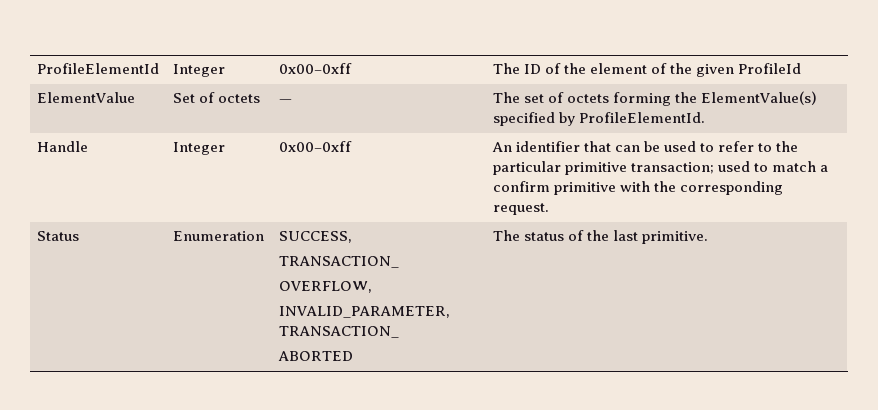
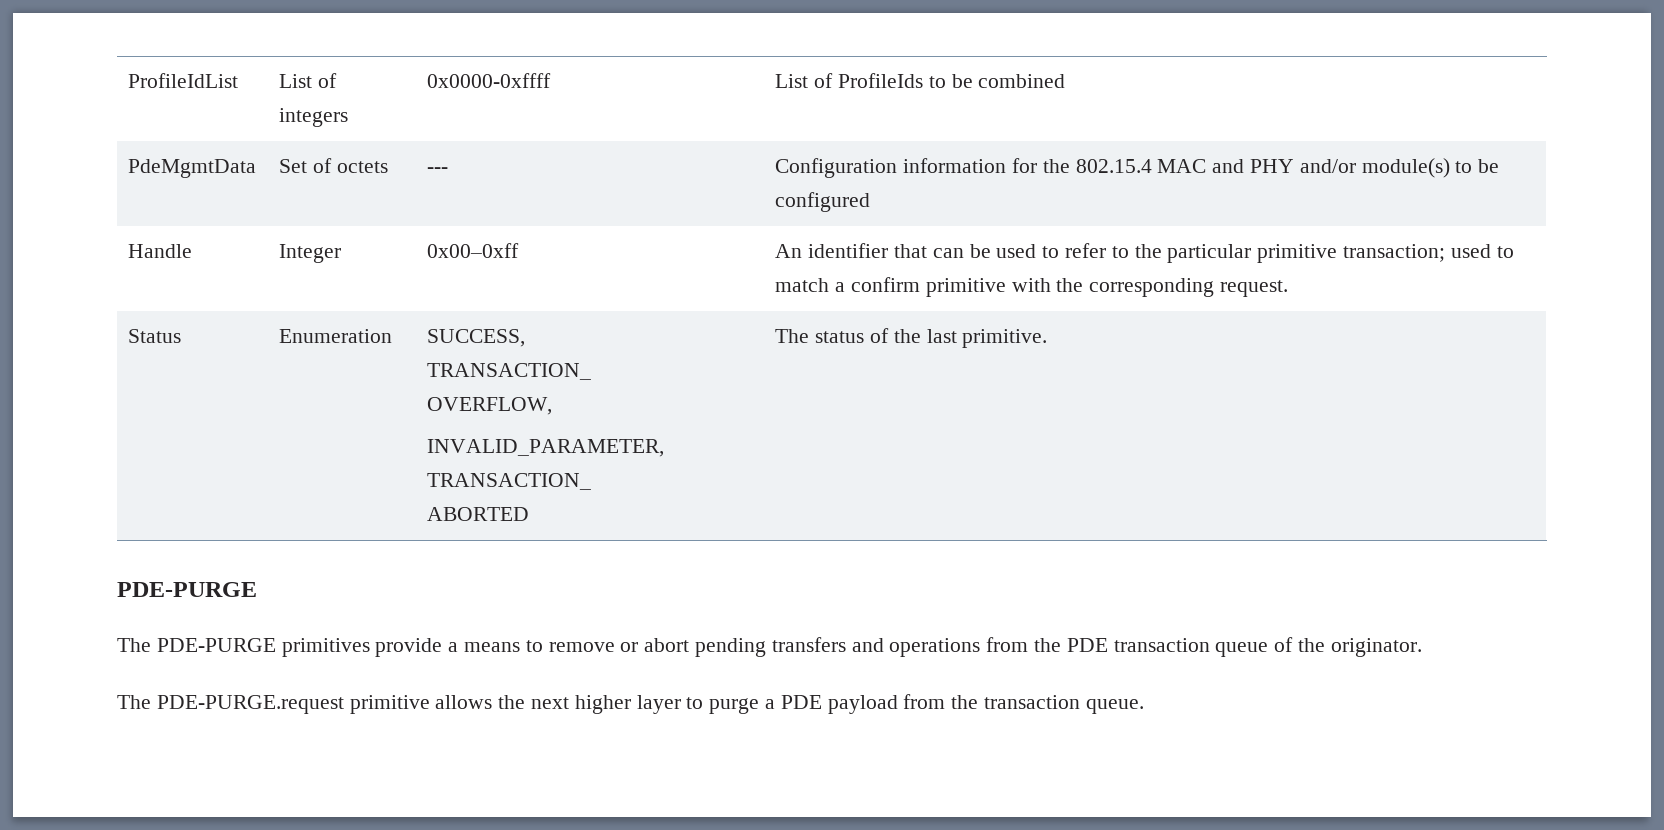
- ProfileElementId | Integer | 0x00–0xff | The ID of the element of the given ProfileId
- ElementValue | Set of octets | — | The set of octets forming the ElementValue(s) specified by ProfileElementId.
+ ProfileIdList | List of integers | 0x0000-0xffff | List of ProfileIds to be combined
+ PdeMgmtData | Set of octets | --- | Configuration information for the 802.15.4 MAC and PHY and/or module(s) to be configured
  Status | Enumeration | SUCCESS,
  TRANSACTION_
  OVERFLOW,
  INVALID_PARAMETER, TRANSACTION_
  ABORTED | The status of the last primitive.
+ PDE-PURGE
+ The PDE-PURGE primitives provide a means to remove or abort pending transfers and operations from the PDE transaction queue of the originator.
+ The PDE-PURGE.request primitive allows the next higher layer to purge a PDE payload from the transaction queue.

